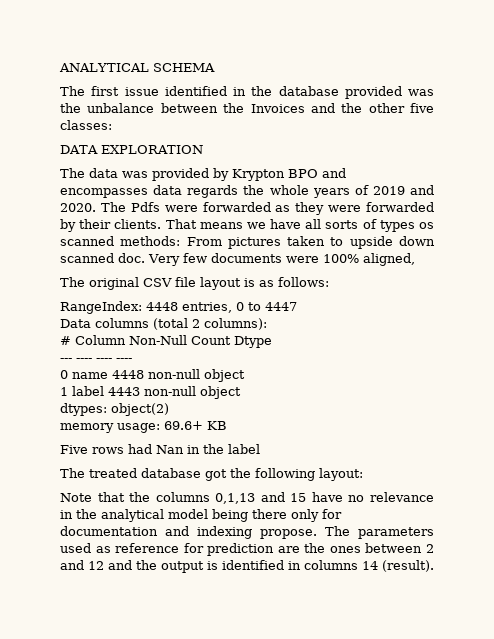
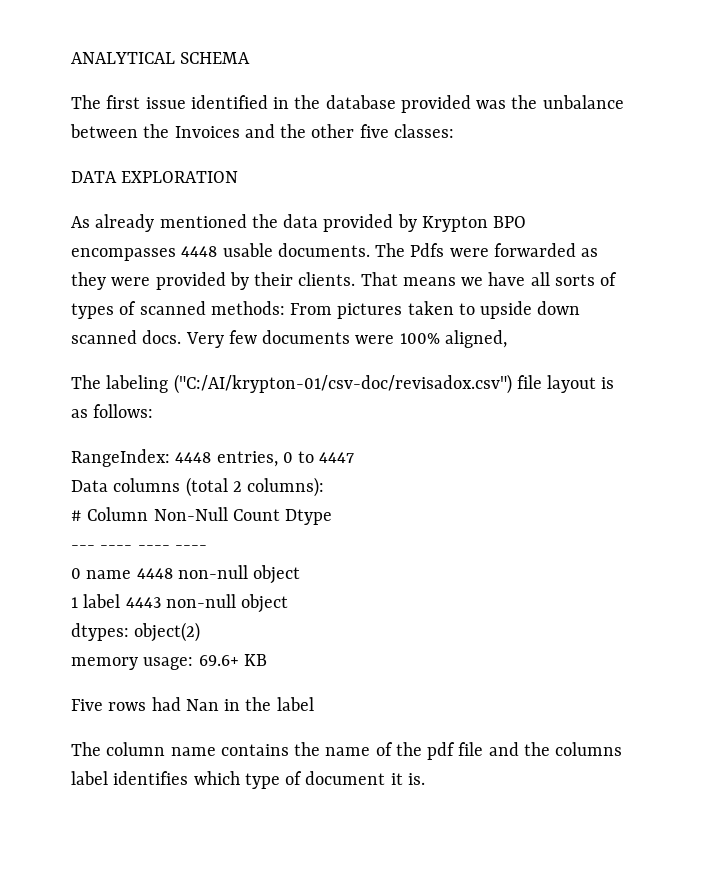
- The data was provided by Krypton BPO and encompasses data regards the whole years of 2019 and 2020.
+ As already mentioned the data provided by Krypton BPO encompasses 4448 usable documents.
- The Pdfs were forwarded as they were forwarded by their clients.
+ The Pdfs were forwarded as they were provided by their clients.
- That means we have all sorts of types os scanned methods: From pictures taken to upside down scanned doc.
+ That means we have all sorts of types of scanned methods: From pictures taken to upside down scanned docs.
- The original CSV file layout is as follows:
+ The labeling ("C:/AI/krypton-01/csv-doc/revisadox.csv") file layout is as follows:
- The treated database got the following layout:
- Note that the columns 0,1,13 and 15 have no relevance in the analytical model being there only for documentation and indexing propose. The parameters used as reference for prediction are the ones between 2 and 12 and the output is identified in columns 14 (result).
+ The column name contains the name of the pdf file and the columns label identifies which type of document it is.

